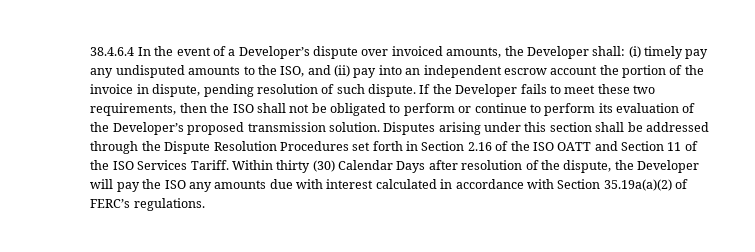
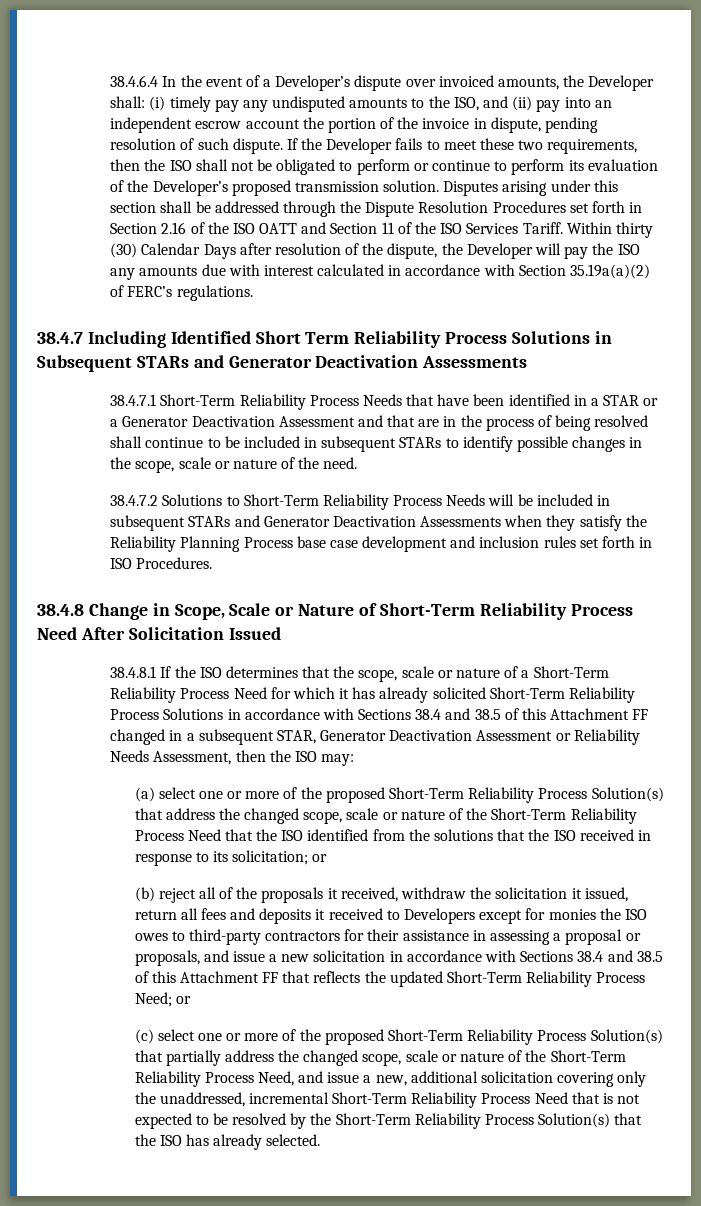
+ 38.4.7 Including Identified Short Term Reliability Process Solutions in Subsequent STARs and Generator Deactivation Assessments
+ 38.4.7.1 Short-Term Reliability Process Needs that have been identified in a STAR or a Generator Deactivation Assessment and that are in the process of being resolved shall continue to be included in subsequent STARs to identify possible changes in the scope, scale or nature of the need.
+ 38.4.7.2 Solutions to Short-Term Reliability Process Needs will be included in subsequent STARs and Generator Deactivation Assessments when they satisfy the Reliability Planning Process base case development and inclusion rules set forth in ISO Procedures.
+ 38.4.8 Change in Scope, Scale or Nature of Short-Term Reliability Process Need After Solicitation Issued
+ 38.4.8.1 If the ISO determines that the scope, scale or nature of a Short-Term Reliability Process Need for which it has already solicited Short-Term Reliability Process Solutions in accordance with Sections 38.4 and 38.5 of this Attachment FF changed in a subsequent STAR, Generator Deactivation Assessment or Reliability Needs Assessment, then the ISO may:
+ (a) select one or more of the proposed Short-Term Reliability Process Solution(s) that address the changed scope, scale or nature of the Short-Term Reliability Process Need that the ISO identified from the solutions that the ISO received in response to its solicitation; or
+ (b) reject all of the proposals it received, withdraw the solicitation it issued, return all fees and deposits it received to Developers except for monies the ISO owes to third-party contractors for their assistance in assessing a proposal or proposals, and issue a new solicitation in accordance with Sections 38.4 and 38.5 of this Attachment FF that reflects the updated Short-Term Reliability Process Need; or
+ (c) select one or more of the proposed Short-Term Reliability Process Solution(s) that partially address the changed scope, scale or nature of the Short-Term Reliability Process Need, and issue a new, additional solicitation covering only the unaddressed, incremental Short-Term Reliability Process Need that is not expected to be resolved by the Short-Term Reliability Process Solution(s) that the ISO has already selected.

